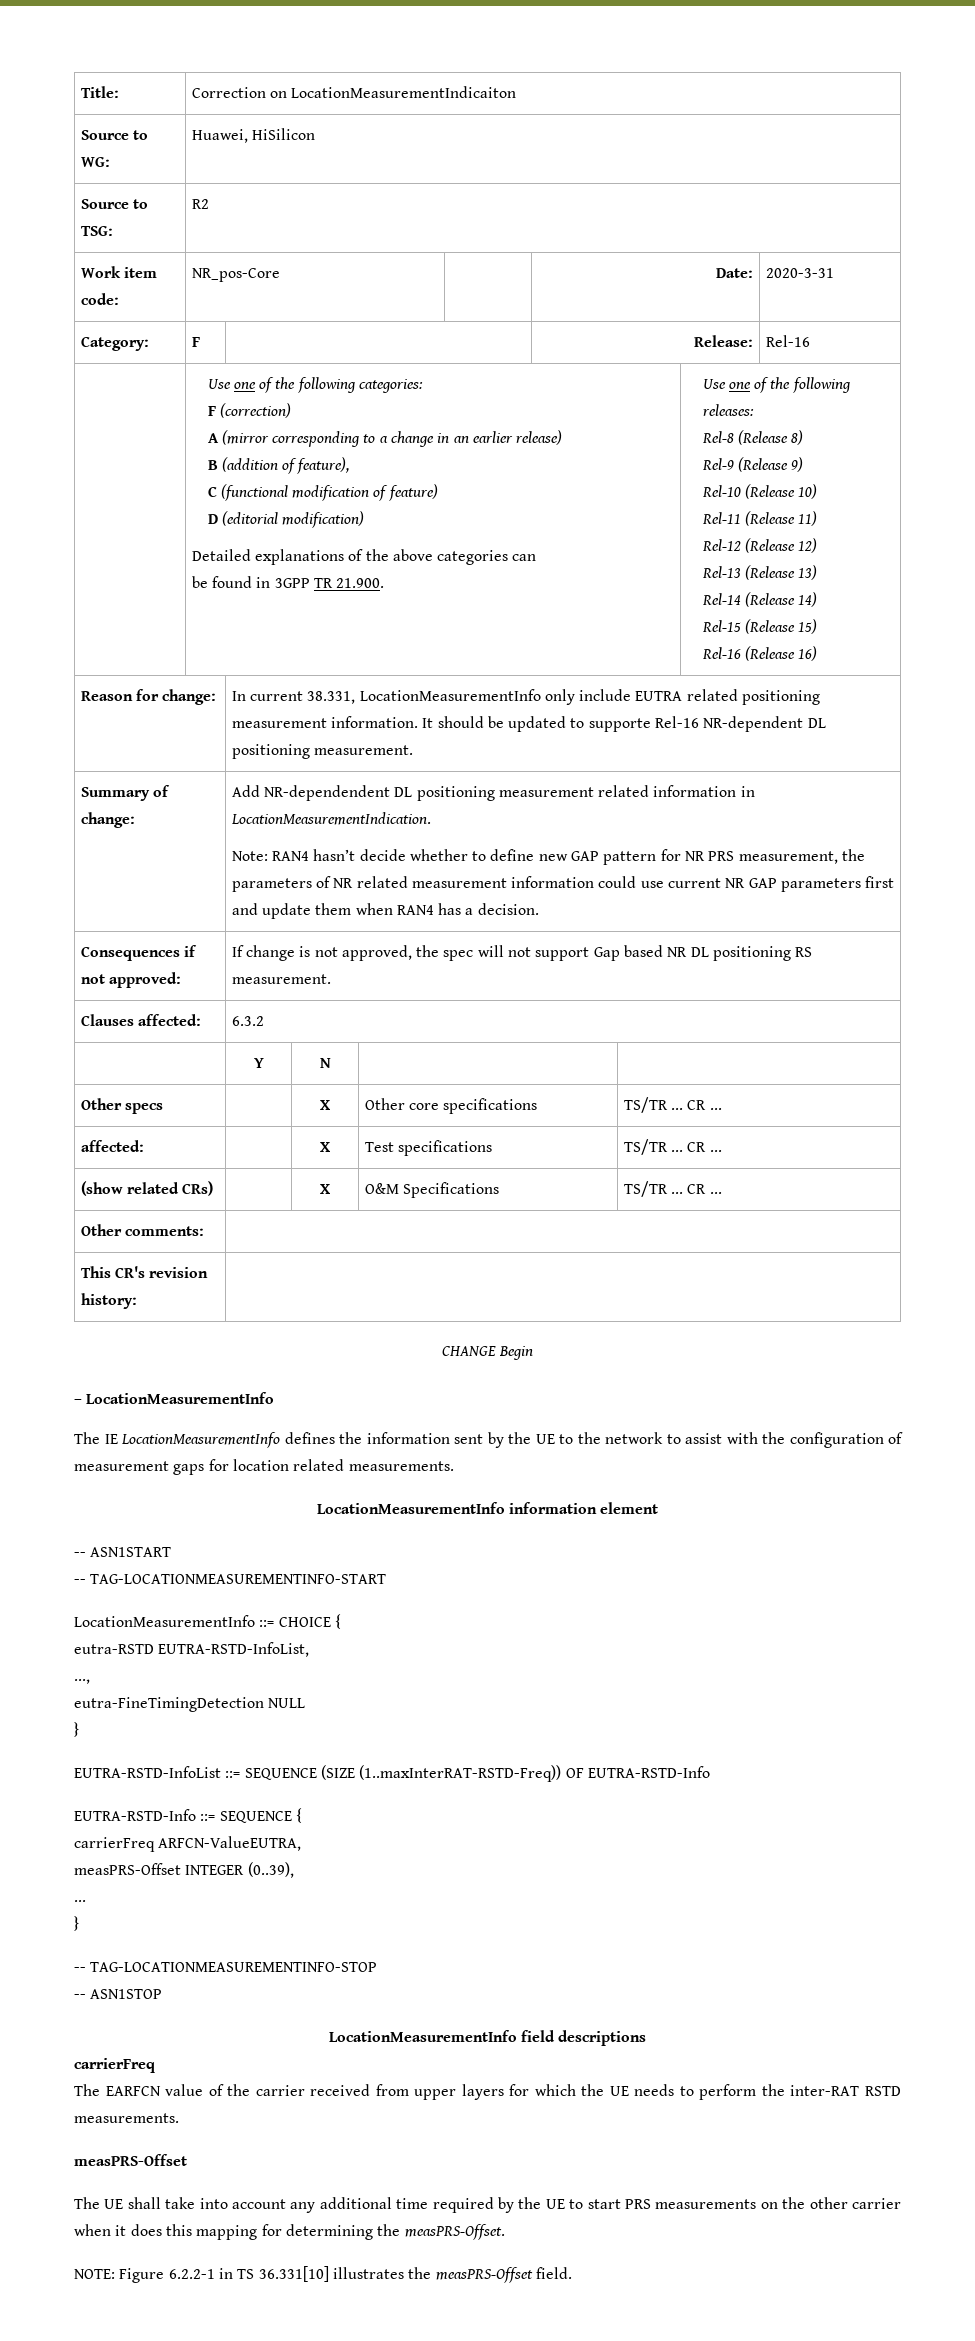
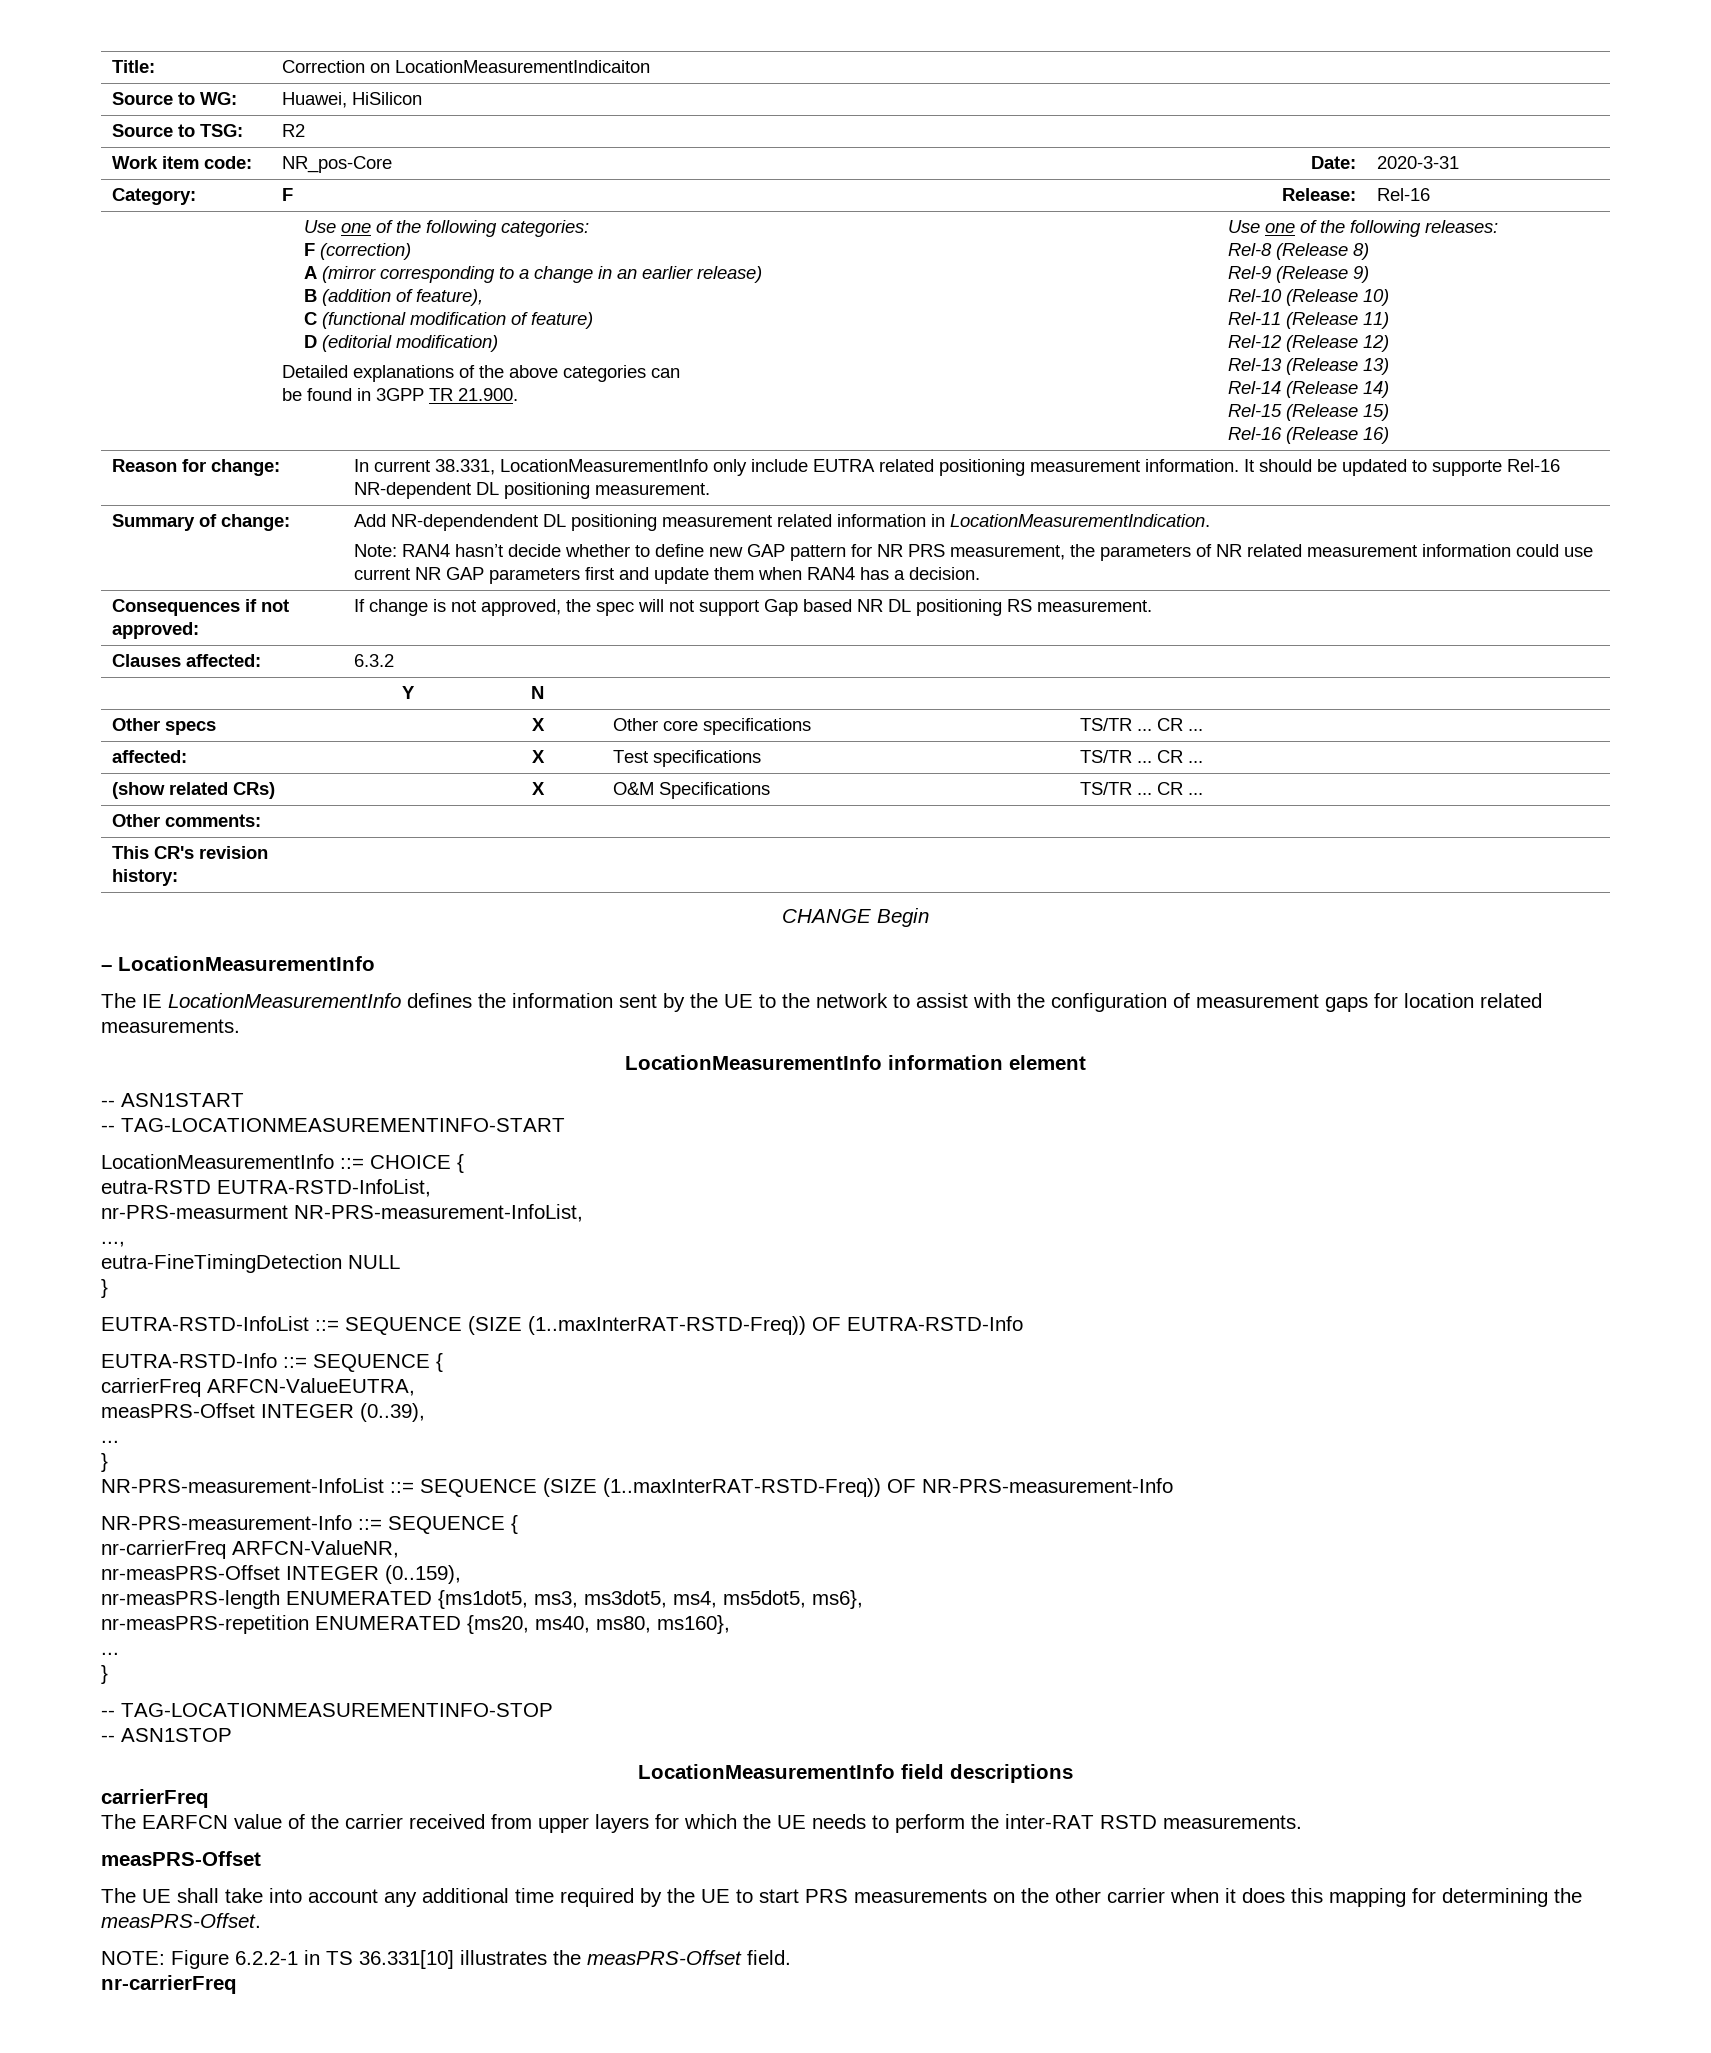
+ nr-PRS-measurment NR-PRS-measurement-InfoList,
+ NR-PRS-measurement-InfoList ::= SEQUENCE (SIZE (1..maxInterRAT-RSTD-Freq)) OF NR-PRS-measurement-Info
+ NR-PRS-measurement-Info ::= SEQUENCE {
+ nr-carrierFreq ARFCN-ValueNR,
+ nr-measPRS-Offset INTEGER (0..159),
+ nr-measPRS-length ENUMERATED {ms1dot5, ms3, ms3dot5, ms4, ms5dot5, ms6},
+ nr-measPRS-repetition ENUMERATED {ms20, ms40, ms80, ms160},
+ ...
+ }
  NOTE: Figure 6.2.2-1 in TS 36.331[10] illustrates the measPRS-Offset field.
+ nr-carrierFreq

